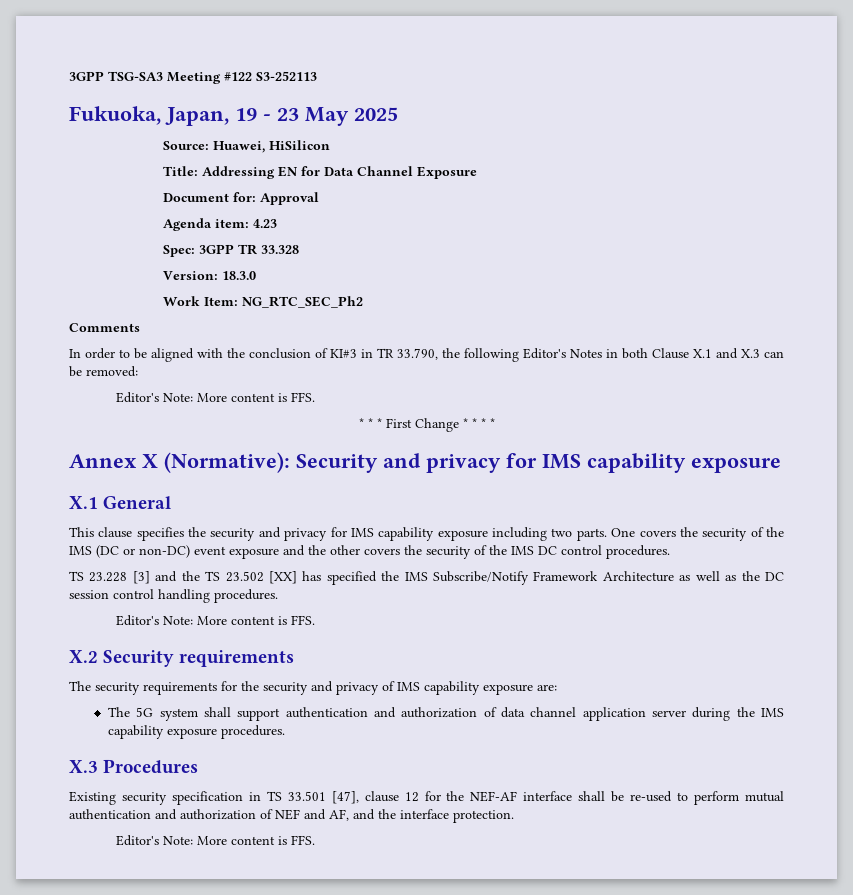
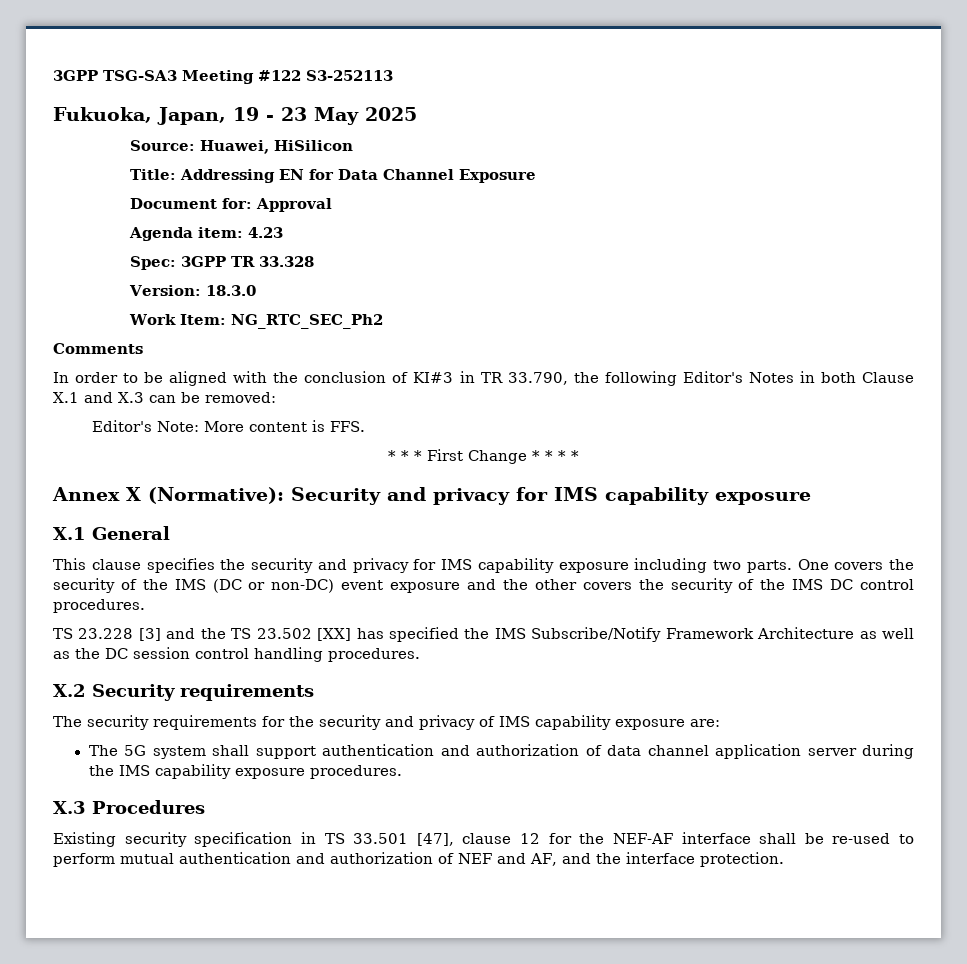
  TS 23.228 [3] and the TS 23.502 [XX] has specified the IMS Subscribe/Notify Framework Architecture as well as the DC session control handling procedures.
- Editor's Note: More content is FFS.
  Existing security specification in TS 33.501 [47], clause 12 for the NEF-AF interface shall be re-used to perform mutual authentication and authorization of NEF and AF, and the interface protection.
- Editor's Note: More content is FFS.

